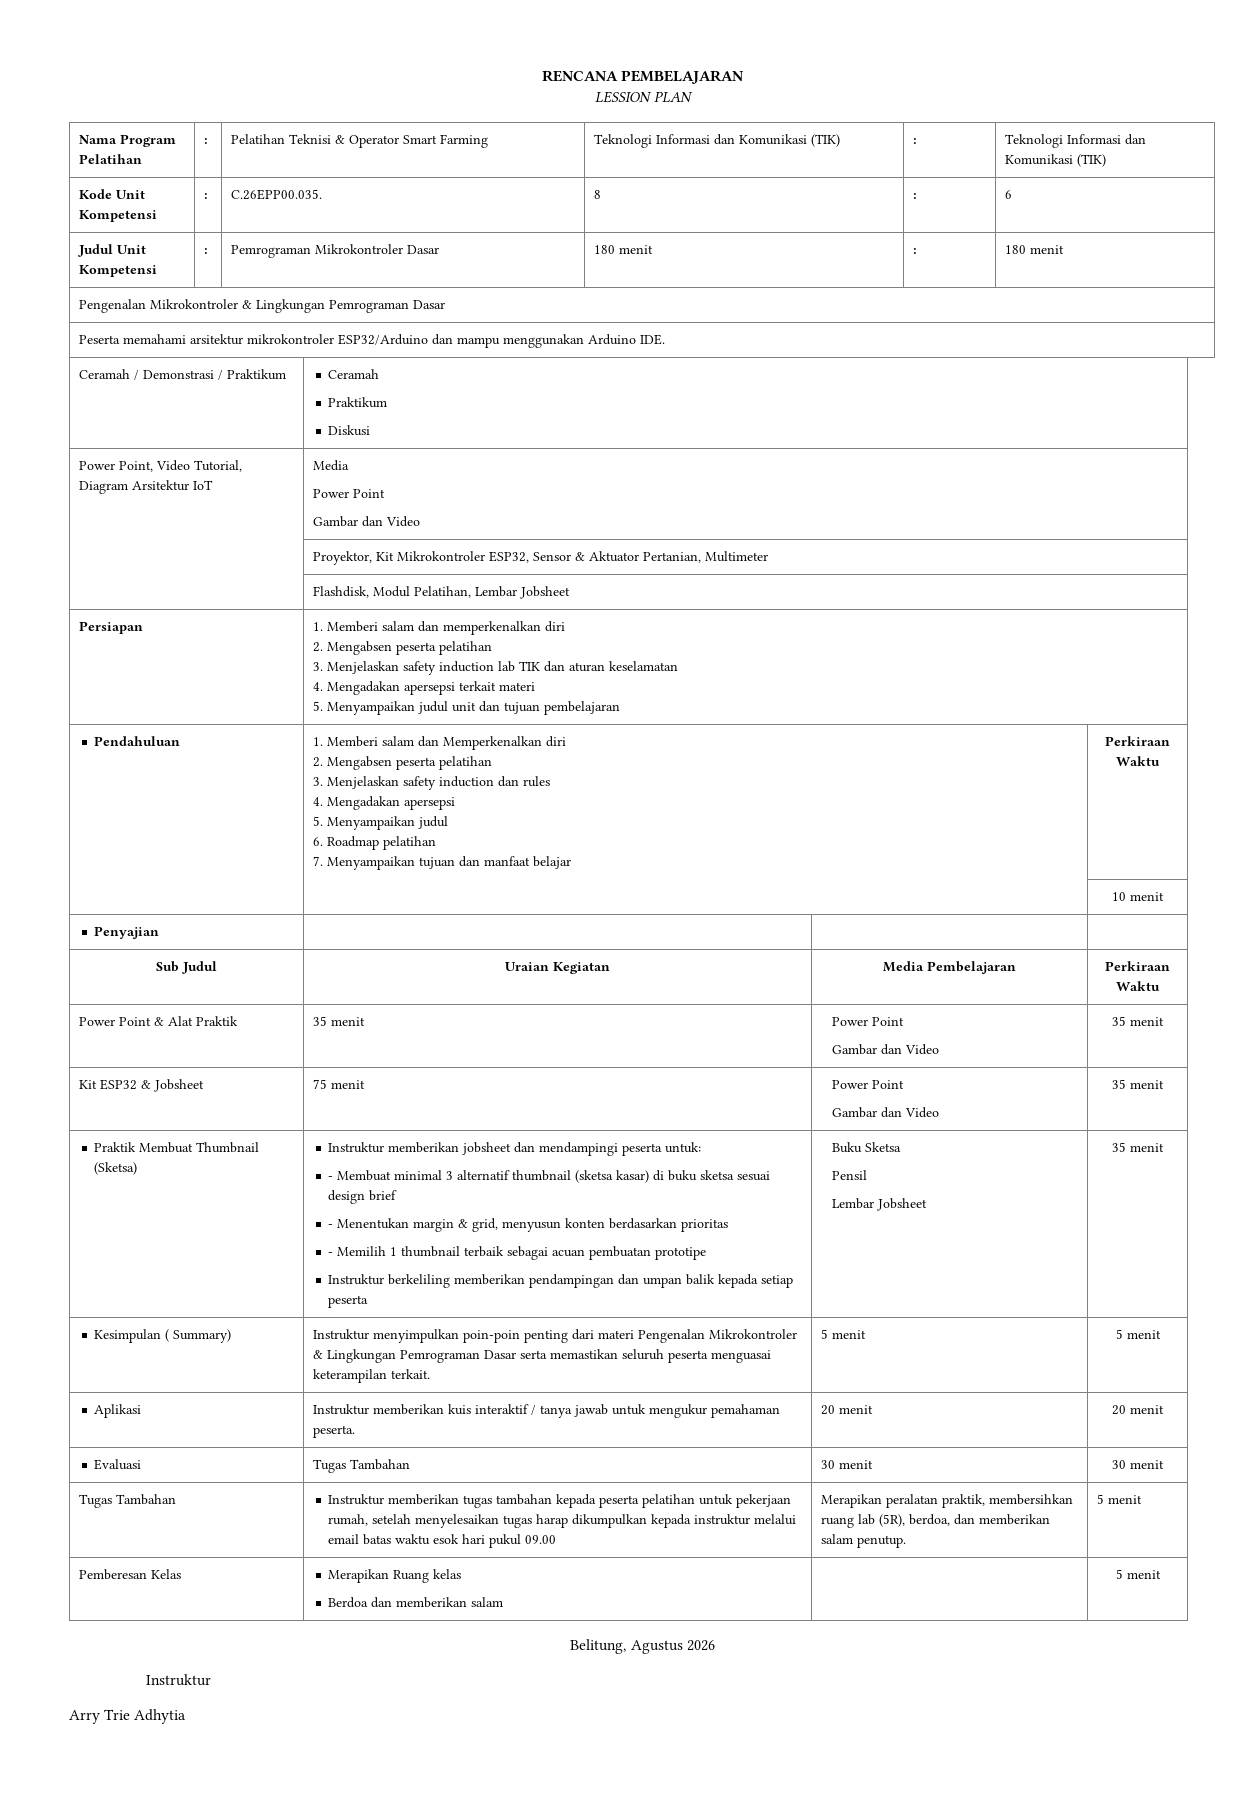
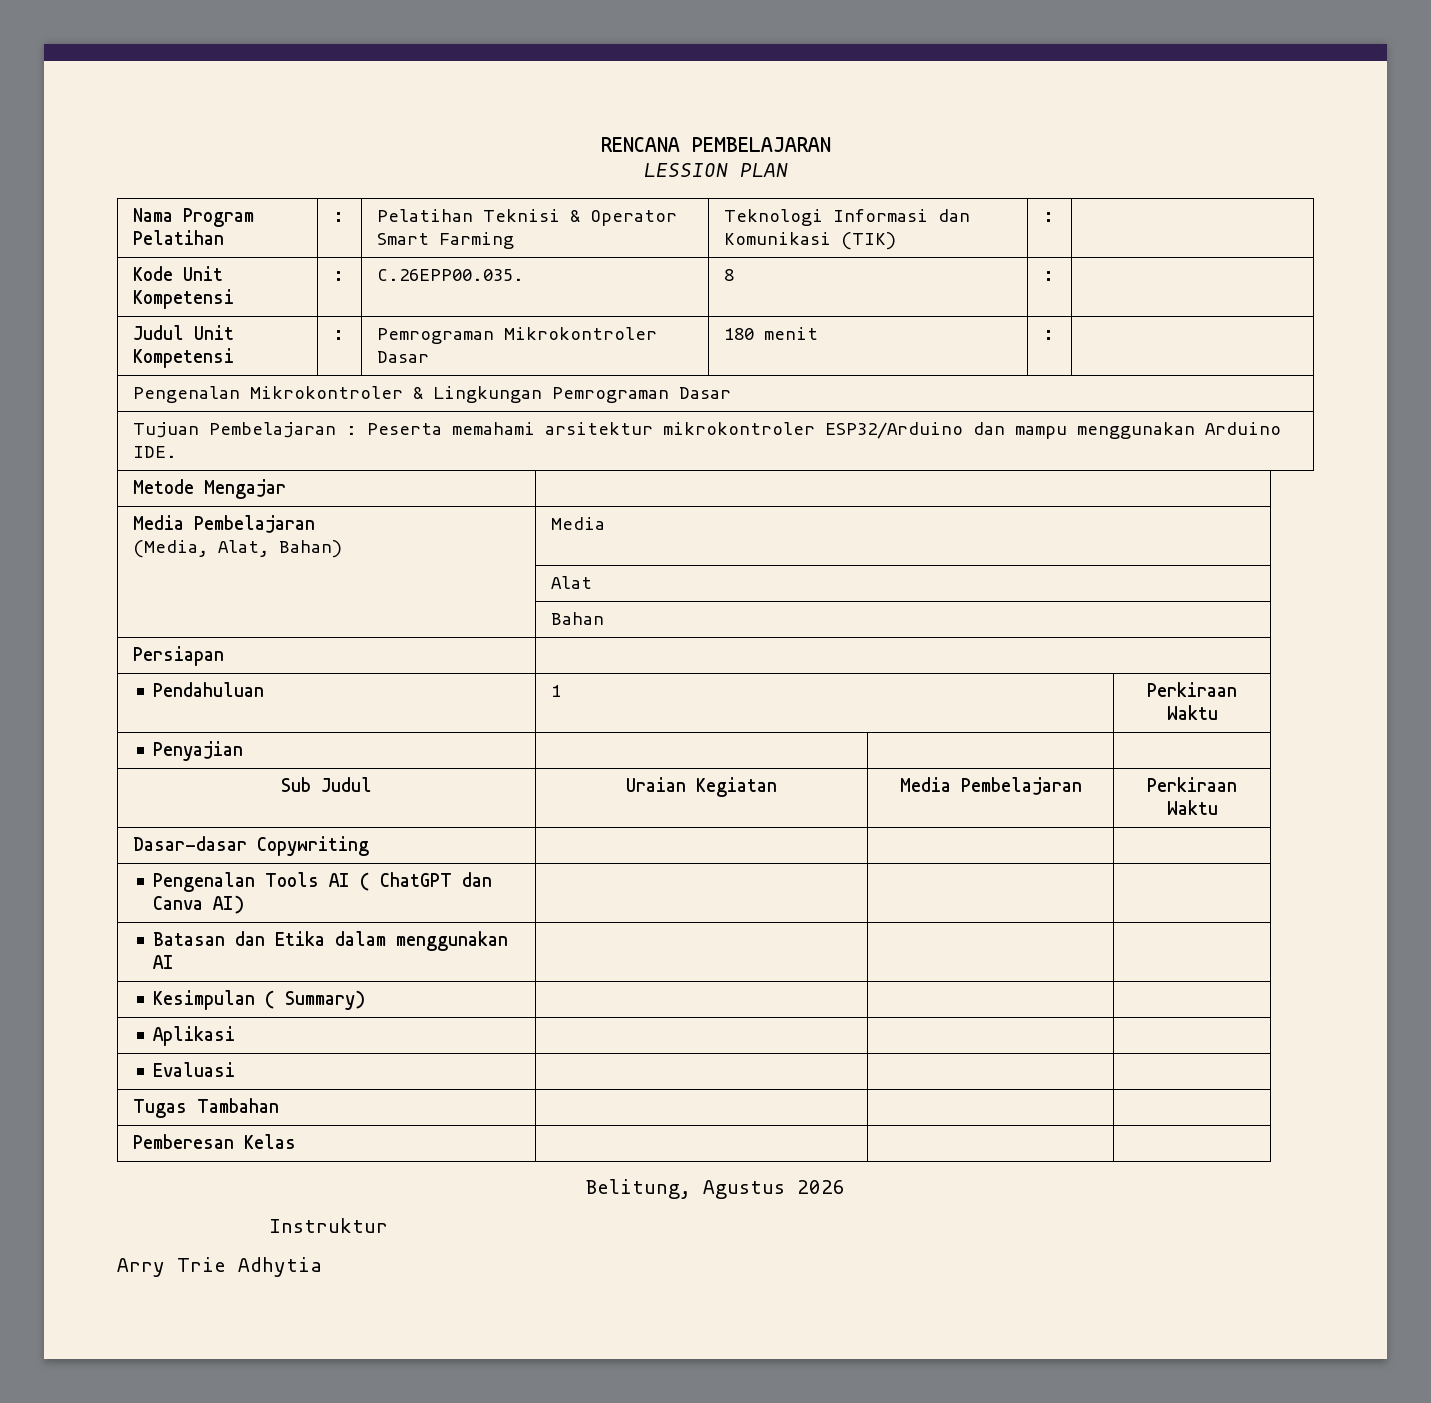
- Nama Program Pelatihan | : | Pelatihan Teknisi & Operator Smart Farming | Teknologi Informasi dan Komunikasi (TIK) | : | Teknologi Informasi dan Komunikasi (TIK)
+ Nama Program Pelatihan | : | Pelatihan Teknisi & Operator Smart Farming | Teknologi Informasi dan Komunikasi (TIK) | : |
- Kode Unit Kompetensi | : | C.26EPP00.035. | 8 | : | 6
+ Kode Unit Kompetensi | : | C.26EPP00.035. | 8 | : |
- Judul Unit Kompetensi | : | Pemrograman Mikrokontroler Dasar | 180 menit | : | 180 menit
+ Judul Unit Kompetensi | : | Pemrograman Mikrokontroler Dasar | 180 menit | : |
- Peserta memahami arsitektur mikrokontroler ESP32/Arduino dan mampu menggunakan Arduino IDE.
+ Tujuan Pembelajaran : Peserta memahami arsitektur mikrokontroler ESP32/Arduino dan mampu menggunakan Arduino IDE.
- Ceramah / Demonstrasi / Praktikum | Ceramah
- Praktikum
- Diskusi
- Power Point, Video Tutorial, Diagram Arsitektur IoT | Media
- Power Point
- Gambar dan Video
- | Proyektor, Kit Mikrokontroler ESP32, Sensor & Aktuator Pertanian, Multimeter
- | Flashdisk, Modul Pelatihan, Lembar Jobsheet
- Persiapan | 1. Memberi salam dan memperkenalkan diri
- 2. Mengabsen peserta pelatihan
- 3. Menjelaskan safety induction lab TIK dan aturan keselamatan
- 4. Mengadakan apersepsi terkait materi
- 5. Menyampaikan judul unit dan tujuan pembelajaran
- Pendahuluan | 1. Memberi salam dan Memperkenalkan diri
- 2. Mengabsen peserta pelatihan
- 3. Menjelaskan safety induction dan rules
- 4. Mengadakan apersepsi
- 5. Menyampaikan judul
- 6. Roadmap pelatihan
- 7. Menyampaikan tujuan dan manfaat belajar | Perkiraan Waktu
- | | 10 menit
+ Metode Mengajar |
+ Media Pembelajaran
+ (Media, Alat, Bahan) | Media
+ | Alat
+ | Bahan
+ Persiapan |
+ Pendahuluan | 1 | Perkiraan Waktu
- Power Point & Alat Praktik | 35 menit | Power Point
- Gambar dan Video | 35 menit
- Kit ESP32 & Jobsheet | 75 menit | Power Point
- Gambar dan Video | 35 menit
- Praktik Membuat Thumbnail (Sketsa) | Instruktur memberikan jobsheet dan mendampingi peserta untuk:
- - Membuat minimal 3 alternatif thumbnail (sketsa kasar) di buku sketsa sesuai design brief
- - Menentukan margin & grid, menyusun konten berdasarkan prioritas
- - Memilih 1 thumbnail terbaik sebagai acuan pembuatan prototipe
- Instruktur berkeliling memberikan pendampingan dan umpan balik kepada setiap peserta | Buku Sketsa
- Pensil
- Lembar Jobsheet | 35 menit
- Kesimpulan ( Summary) | Instruktur menyimpulkan poin-poin penting dari materi Pengenalan Mikrokontroler & Lingkungan Pemrograman Dasar serta memastikan seluruh peserta menguasai keterampilan terkait. | 5 menit | 5 menit
- Aplikasi | Instruktur memberikan kuis interaktif / tanya jawab untuk mengukur pemahaman peserta. | 20 menit | 20 menit
- Evaluasi | Tugas Tambahan | 30 menit | 30 menit
- Tugas Tambahan | Instruktur memberikan tugas tambahan kepada peserta pelatihan untuk pekerjaan rumah, setelah menyelesaikan tugas harap dikumpulkan kepada instruktur melalui email batas waktu esok hari pukul 09.00 | Merapikan peralatan praktik, membersihkan ruang lab (5R), berdoa, dan memberikan salam penutup. | 5 menit
- Pemberesan Kelas | Merapikan Ruang kelas
- Berdoa dan memberikan salam | | 5 menit
+ Dasar-dasar Copywriting | | |
+ Pengenalan Tools AI ( ChatGPT dan Canva AI) | | |
+ Batasan dan Etika dalam menggunakan AI | | |
+ Kesimpulan ( Summary) | | |
+ Aplikasi | | |
+ Evaluasi | | |
+ Tugas Tambahan | | |
+ Pemberesan Kelas | | |

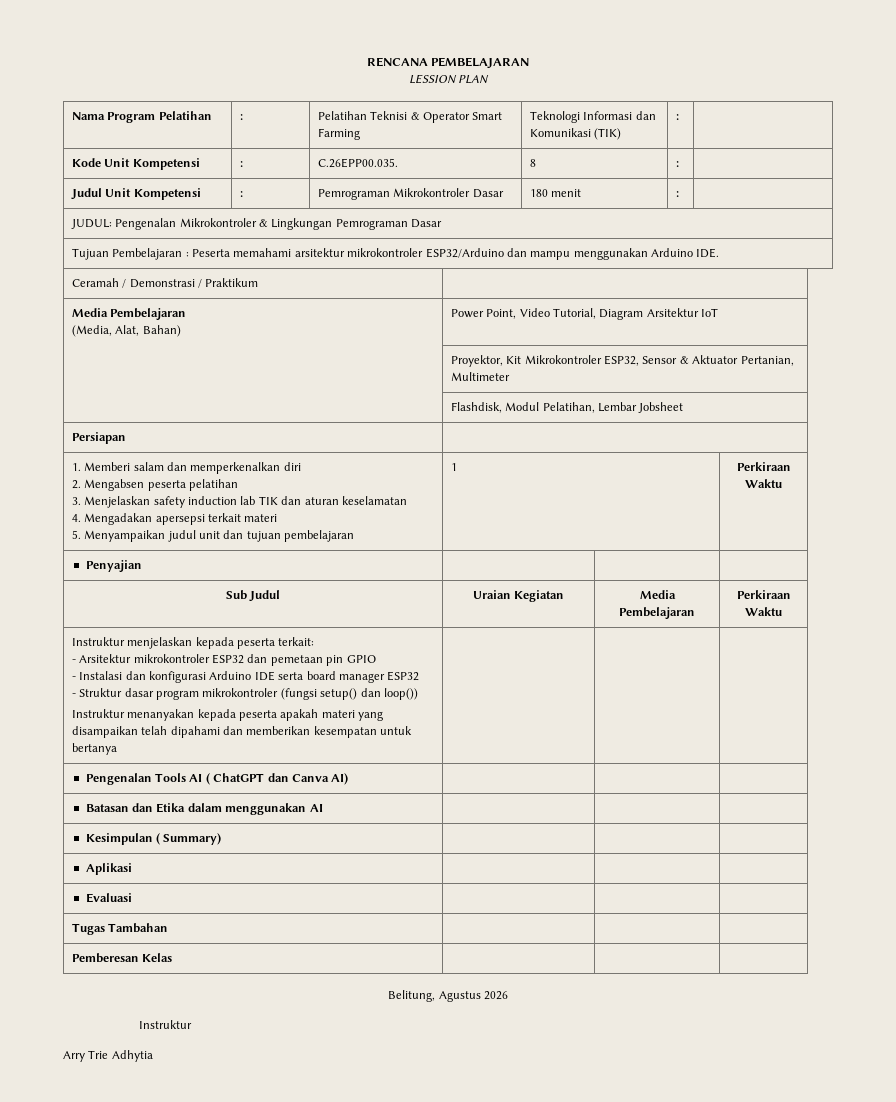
- Pengenalan Mikrokontroler & Lingkungan Pemrograman Dasar
+ JUDUL: Pengenalan Mikrokontroler & Lingkungan Pemrograman Dasar
- Metode Mengajar |
+ Ceramah / Demonstrasi / Praktikum |
  Media Pembelajaran
- (Media, Alat, Bahan) | Media
- | Alat
- | Bahan
+ (Media, Alat, Bahan) | Power Point, Video Tutorial, Diagram Arsitektur IoT
+ | Proyektor, Kit Mikrokontroler ESP32, Sensor & Aktuator Pertanian, Multimeter
+ | Flashdisk, Modul Pelatihan, Lembar Jobsheet
  Persiapan |
- Pendahuluan | 1 | Perkiraan Waktu
+ 1. Memberi salam dan memperkenalkan diri
+ 2. Mengabsen peserta pelatihan
+ 3. Menjelaskan safety induction lab TIK dan aturan keselamatan
+ 4. Mengadakan apersepsi terkait materi
+ 5. Menyampaikan judul unit dan tujuan pembelajaran | 1 | Perkiraan Waktu
- Dasar-dasar Copywriting
+ Instruktur menjelaskan kepada peserta terkait:
+ - Arsitektur mikrokontroler ESP32 dan pemetaan pin GPIO
+ - Instalasi dan konfigurasi Arduino IDE serta board manager ESP32
+ - Struktur dasar program mikrokontroler (fungsi setup() dan loop())
+ Instruktur menanyakan kepada peserta apakah materi yang disampaikan telah dipahami dan memberikan kesempatan untuk bertanya

